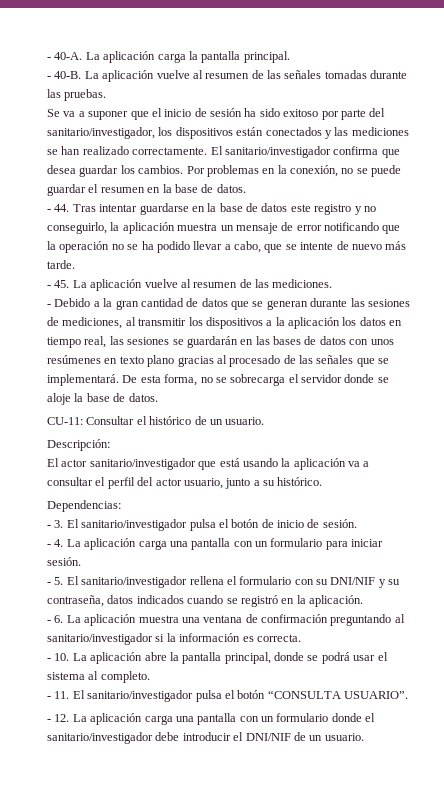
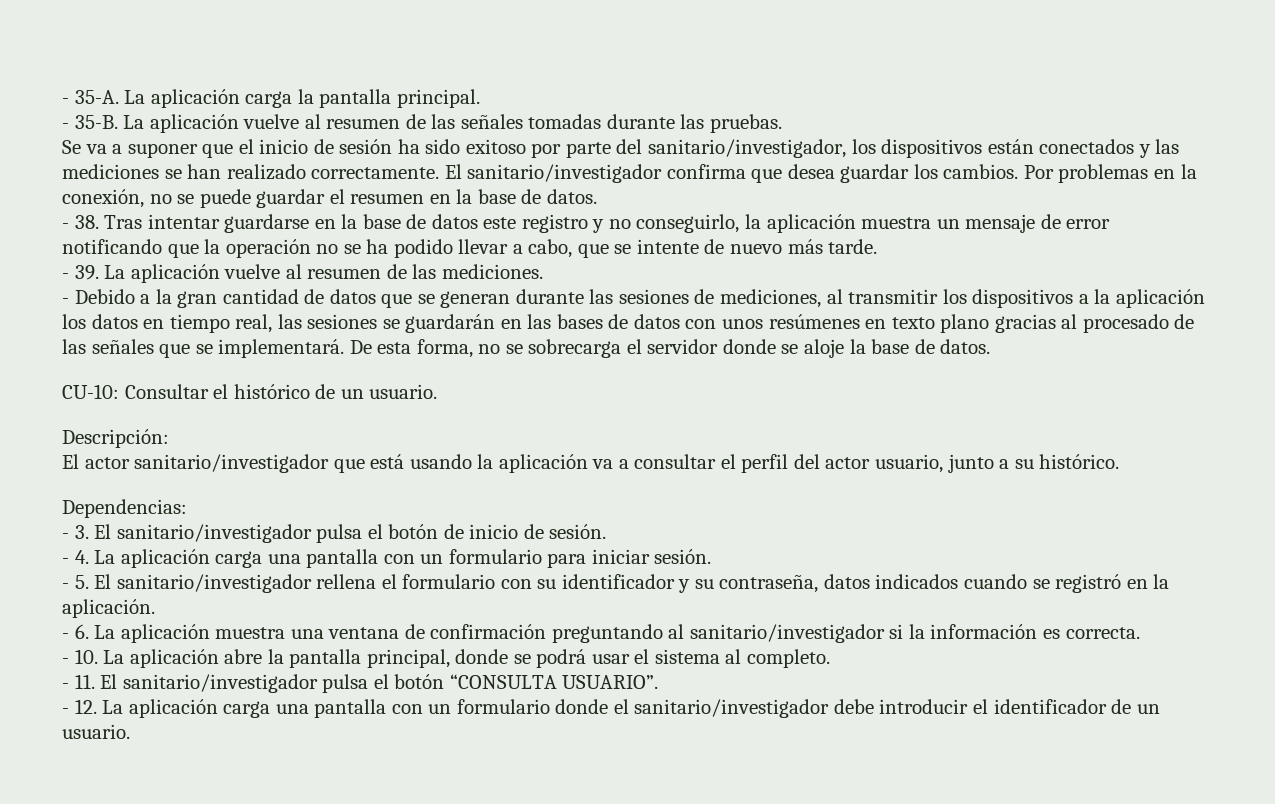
- - 40-A.
+ - 35-A.
- - 40-B.
+ - 35-B.
- - 44. Tras intentar guardarse en la base de datos este registro y no conseguirlo, la aplicación muestra un mensaje de error notificando que la operación no se ha podido llevar a cabo, que se intente de nuevo más tarde.
+ - 38. Tras intentar guardarse en la base de datos este registro y no conseguirlo, la aplicación muestra un mensaje de error notificando que la operación no se ha podido llevar a cabo, que se intente de nuevo más tarde.
- - 45. La aplicación vuelve al resumen de las mediciones.
+ - 39. La aplicación vuelve al resumen de las mediciones.
- CU-11: Consultar el histórico de un usuario.
+ CU-10: Consultar el histórico de un usuario.
- - 5. El sanitario/investigador rellena el formulario con su DNI/NIF y su contraseña, datos indicados cuando se registró en la aplicación.
+ - 5. El sanitario/investigador rellena el formulario con su identificador y su contraseña, datos indicados cuando se registró en la aplicación.
- - 12. La aplicación carga una pantalla con un formulario donde el sanitario/investigador debe introducir el DNI/NIF de un usuario.
+ - 12. La aplicación carga una pantalla con un formulario donde el sanitario/investigador debe introducir el identificador de un usuario.

